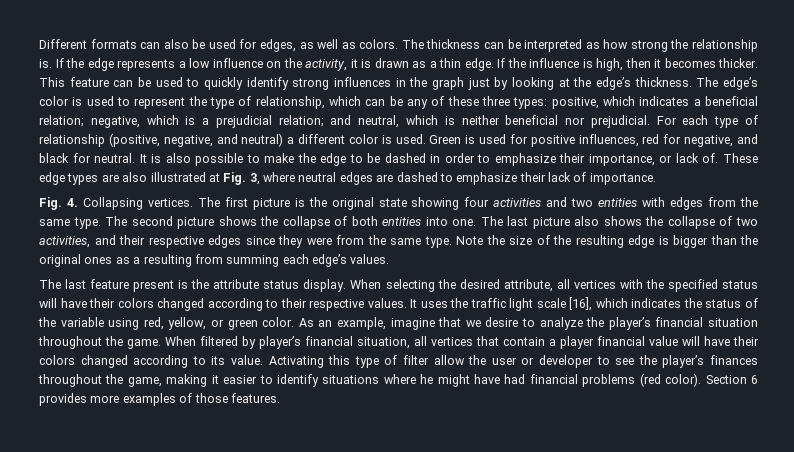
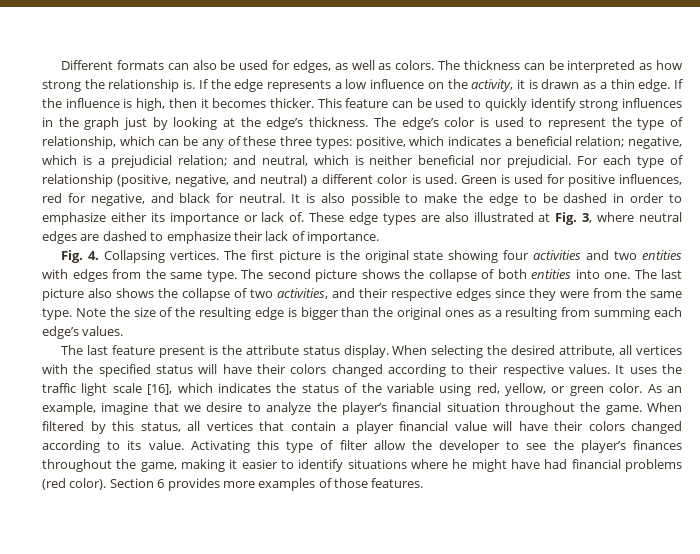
- It is also possible to make the edge to be dashed in order to emphasize their importance, or lack of.
+ It is also possible to make the edge to be dashed in order to emphasize either its importance or lack of.
- When filtered by player’s financial situation, all vertices that contain a player financial value will have their colors changed according to its value.
+ When filtered by this status, all vertices that contain a player financial value will have their colors changed according to its value.
- Activating this type of filter allow the user or developer to see the player’s finances throughout the game, making it easier to identify situations where he might have had financial problems (red color).
+ Activating this type of filter allow the developer to see the player’s finances throughout the game, making it easier to identify situations where he might have had financial problems (red color).

